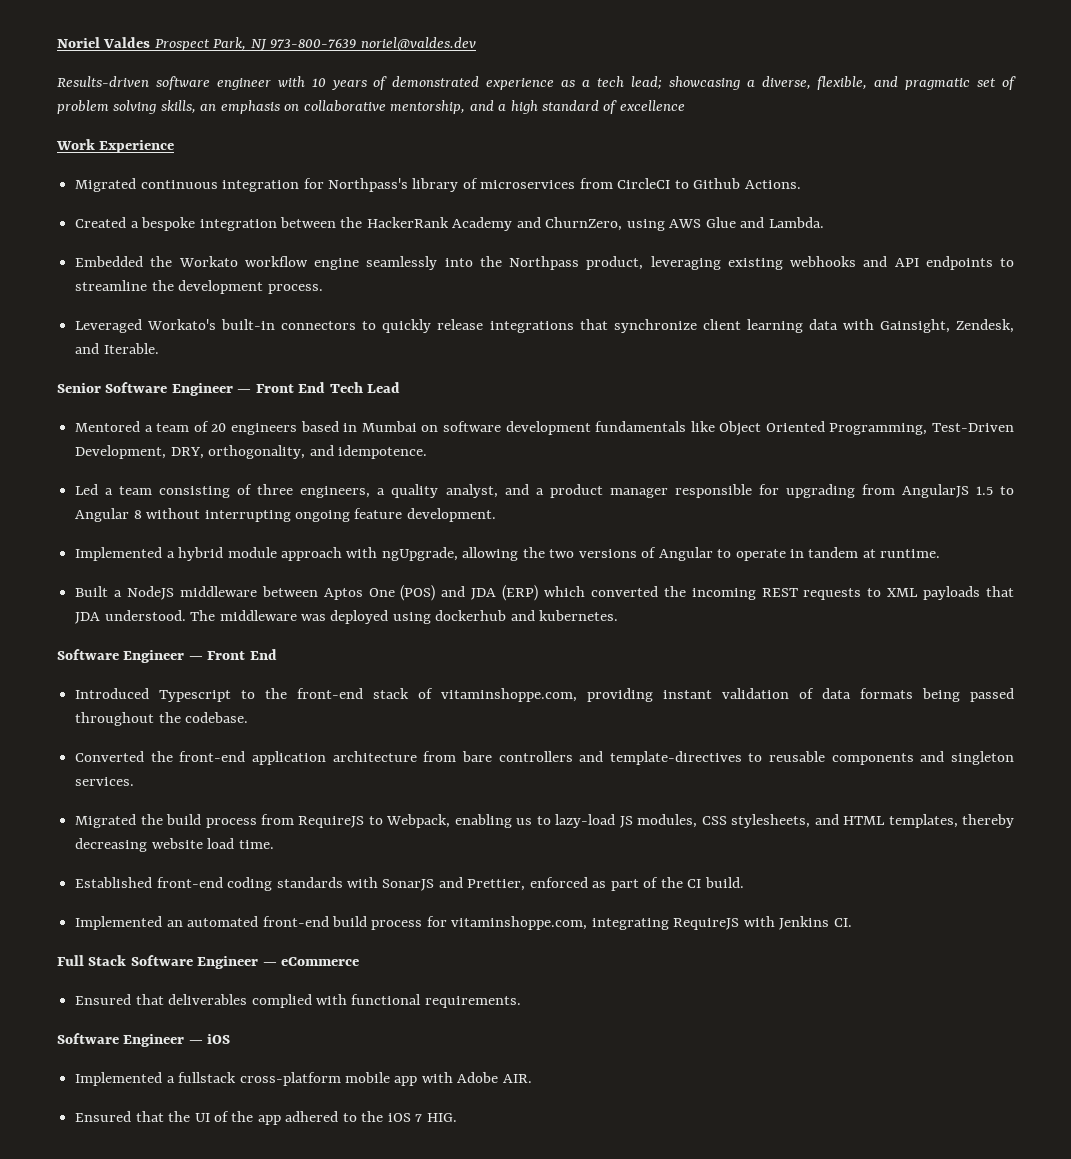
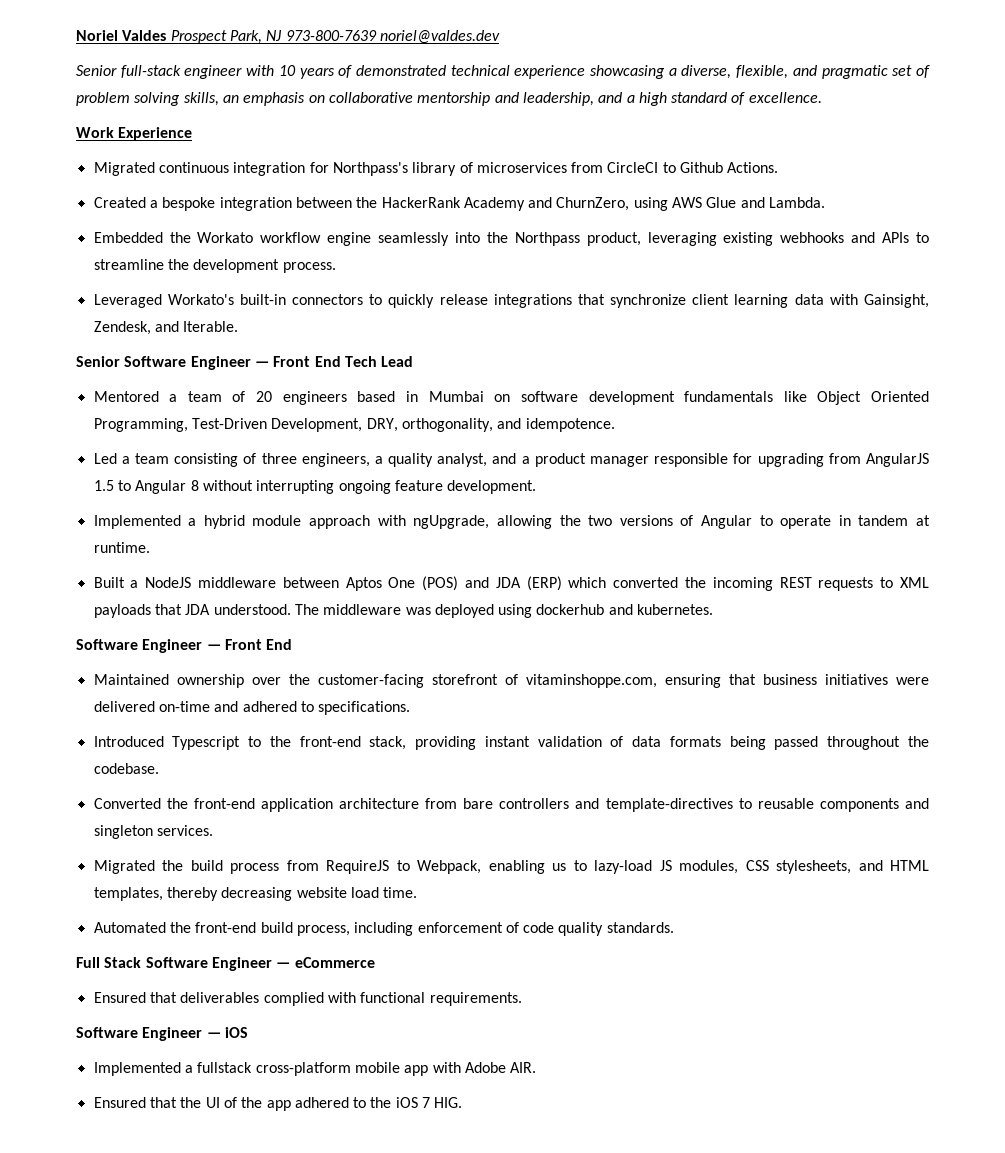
- Results-driven software engineer with 10 years of demonstrated experience as a tech lead; showcasing a diverse, flexible, and pragmatic set of problem solving skills, an emphasis on collaborative mentorship, and a high standard of excellence
+ Senior full-stack engineer with 10 years of demonstrated technical experience showcasing a diverse, flexible, and pragmatic set of problem solving skills, an emphasis on collaborative mentorship and leadership, and a high standard of excellence.
- Embedded the Workato workflow engine seamlessly into the Northpass product, leveraging existing webhooks and API endpoints to streamline the development process.
+ Embedded the Workato workflow engine seamlessly into the Northpass product, leveraging existing webhooks and APIs to streamline the development process.
+ Maintained ownership over the customer-facing storefront of vitaminshoppe.com, ensuring that business initiatives were delivered on-time and adhered to specifications.
- Introduced Typescript to the front-end stack of vitaminshoppe.com, providing instant validation of data formats being passed throughout the codebase.
+ Introduced Typescript to the front-end stack, providing instant validation of data formats being passed throughout the codebase.
- Established front-end coding standards with SonarJS and Prettier, enforced as part of the CI build.
- Implemented an automated front-end build process for vitaminshoppe.com, integrating RequireJS with Jenkins CI.
+ Automated the front-end build process, including enforcement of code quality standards.

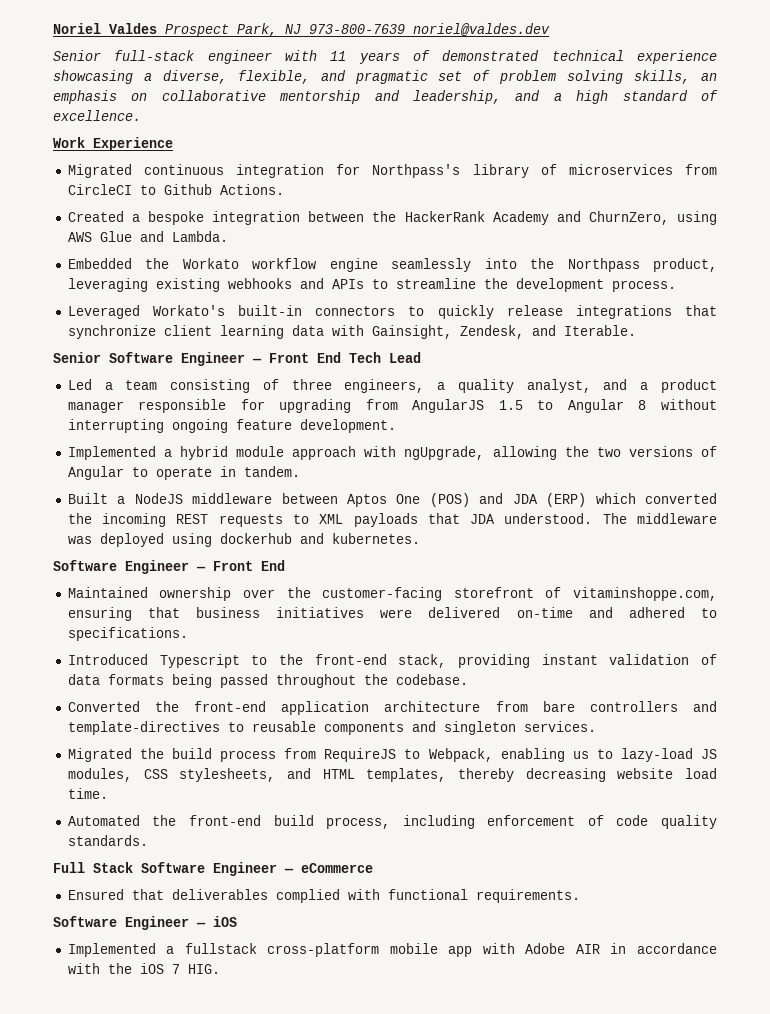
- Senior full-stack engineer with 10 years of demonstrated technical experience showcasing a diverse, flexible, and pragmatic set of problem solving skills, an emphasis on collaborative mentorship and leadership, and a high standard of excellence.
+ Senior full-stack engineer with 11 years of demonstrated technical experience showcasing a diverse, flexible, and pragmatic set of problem solving skills, an emphasis on collaborative mentorship and leadership, and a high standard of excellence.
- Mentored a team of 20 engineers based in Mumbai on software development fundamentals like Object Oriented Programming, Test-Driven Development, DRY, orthogonality, and idempotence.
- Implemented a hybrid module approach with ngUpgrade, allowing the two versions of Angular to operate in tandem at runtime.
+ Implemented a hybrid module approach with ngUpgrade, allowing the two versions of Angular to operate in tandem.
- Implemented a fullstack cross-platform mobile app with Adobe AIR.
- Ensured that the UI of the app adhered to the iOS 7 HIG.
+ Implemented a fullstack cross-platform mobile app with Adobe AIR in accordance with the iOS 7 HIG.

